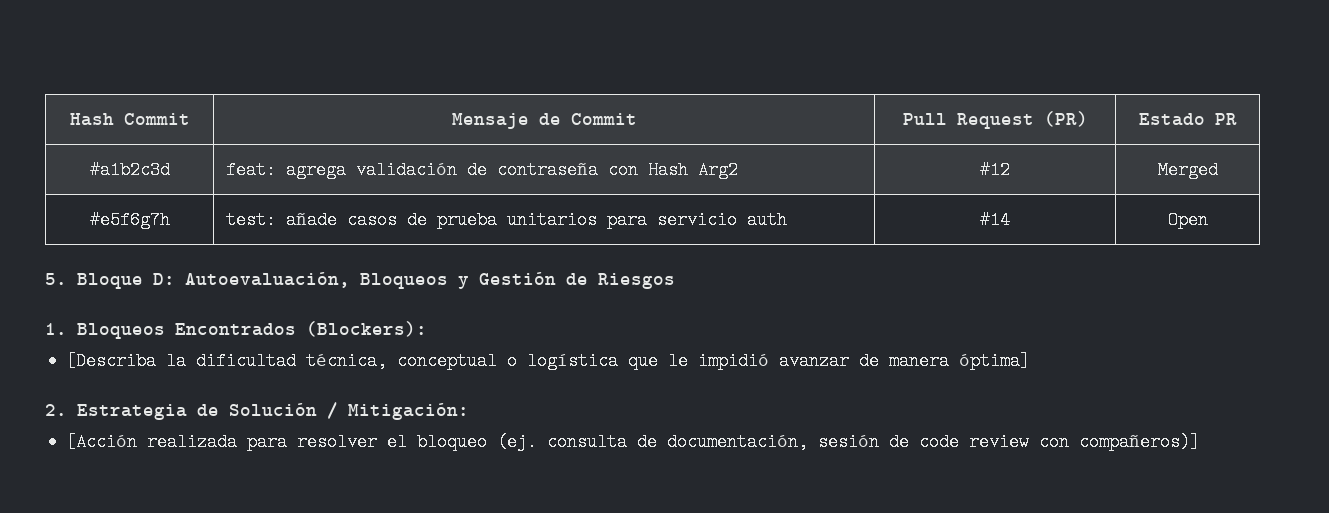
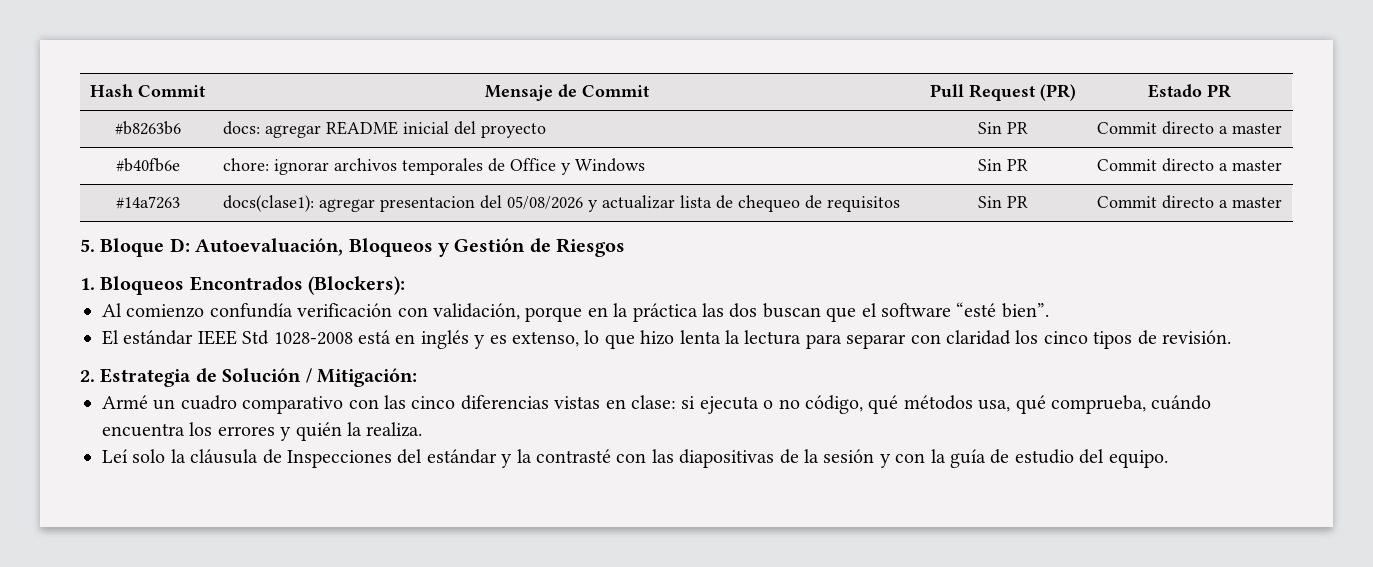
- #a1b2c3d | feat: agrega validación de contraseña con Hash Arg2 | #12 | Merged
- #e5f6g7h | test: añade casos de prueba unitarios para servicio auth | #14 | Open
+ #b8263b6 | docs: agregar README inicial del proyecto | Sin PR | Commit directo a master
+ #b40fb6e | chore: ignorar archivos temporales de Office y Windows | Sin PR | Commit directo a master
+ #14a7263 | docs(clase1): agregar presentacion del 05/08/2026 y actualizar lista de chequeo de requisitos | Sin PR | Commit directo a master
- [Describa la dificultad técnica, conceptual o logística que le impidió avanzar de manera óptima]
+ Al comienzo confundía verificación con validación, porque en la práctica las dos buscan que el software “esté bien”.
+ El estándar IEEE Std 1028-2008 está en inglés y es extenso, lo que hizo lenta la lectura para separar con claridad los cinco tipos de revisión.
- [Acción realizada para resolver el bloqueo (ej. consulta de documentación, sesión de code review con compañeros)]
+ Armé un cuadro comparativo con las cinco diferencias vistas en clase: si ejecuta o no código, qué métodos usa, qué comprueba, cuándo encuentra los errores y quién la realiza.
+ Leí solo la cláusula de Inspecciones del estándar y la contrasté con las diapositivas de la sesión y con la guía de estudio del equipo.

